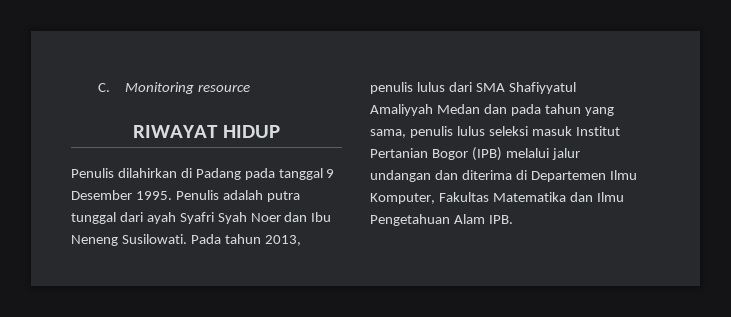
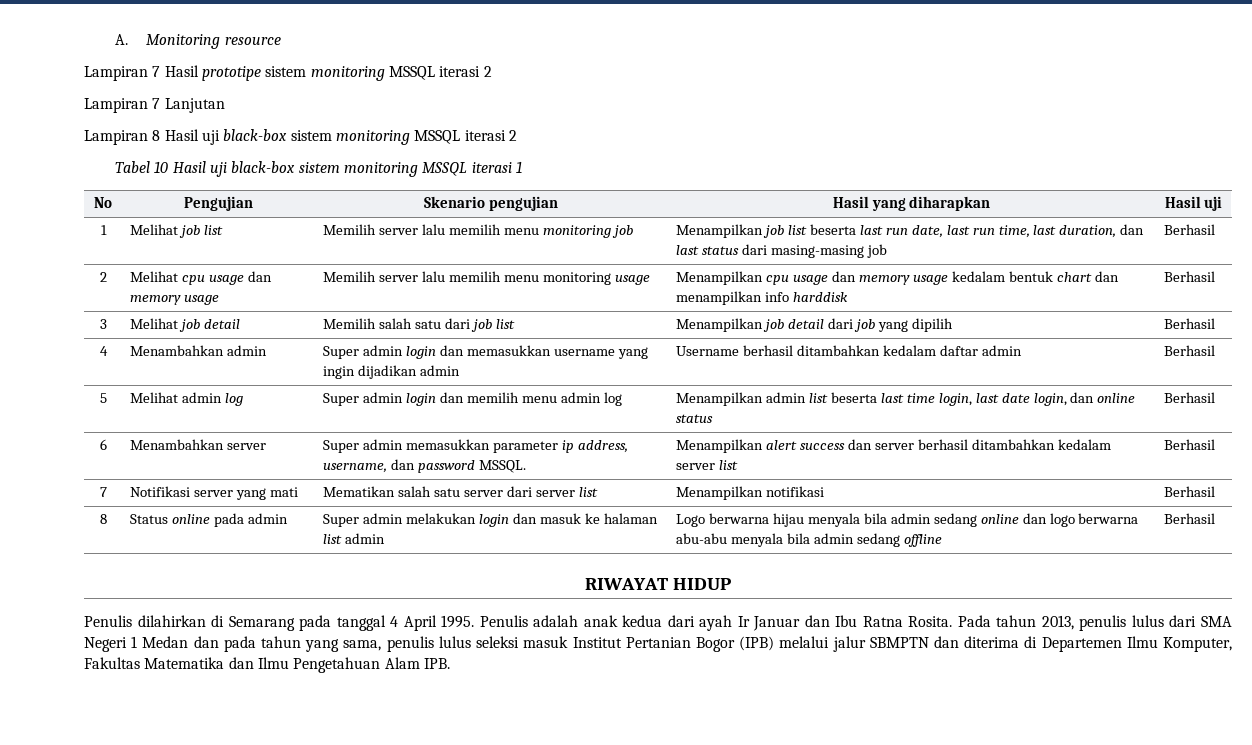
- C. Monitoring resource
+ A. Monitoring resource
+ Lampiran 7 Hasil prototipe sistem monitoring MSSQL iterasi 2
+ Lampiran 7 Lanjutan
+ Lampiran 8 Hasil uji black-box sistem monitoring MSSQL iterasi 2
+ Tabel 10 Hasil uji black-box sistem monitoring MSSQL iterasi 1
+ No | Pengujian | Skenario pengujian | Hasil yang diharapkan | Hasil uji
+ 1 | Melihat job list | Memilih server lalu memilih menu monitoring job | Menampilkan job list beserta last run date, last run time, last duration, dan last status dari masing-masing job | Berhasil
+ 2 | Melihat cpu usage dan memory usage | Memilih server lalu memilih menu monitoring usage | Menampilkan cpu usage dan memory usage kedalam bentuk chart dan menampilkan info harddisk | Berhasil
+ 3 | Melihat job detail | Memilih salah satu dari job list | Menampilkan job detail dari job yang dipilih | Berhasil
+ 4 | Menambahkan admin | Super admin login dan memasukkan username yang ingin dijadikan admin | Username berhasil ditambahkan kedalam daftar admin | Berhasil
+ 5 | Melihat admin log | Super admin login dan memilih menu admin log | Menampilkan admin list beserta last time login, last date login, dan online status | Berhasil
+ 6 | Menambahkan server | Super admin memasukkan parameter ip address, username, dan password MSSQL. | Menampilkan alert success dan server berhasil ditambahkan kedalam server list | Berhasil
+ 7 | Notifikasi server yang mati | Mematikan salah satu server dari server list | Menampilkan notifikasi | Berhasil
+ 8 | Status online pada admin | Super admin melakukan login dan masuk ke halaman list admin | Logo berwarna hijau menyala bila admin sedang online dan logo berwarna abu-abu menyala bila admin sedang offline | Berhasil
- Penulis dilahirkan di Padang pada tanggal 9 Desember 1995.
+ Penulis dilahirkan di Semarang pada tanggal 4 April 1995.
- Penulis adalah putra tunggal dari ayah Syafri Syah Noer dan Ibu Neneng Susilowati.
+ Penulis adalah anak kedua dari ayah Ir Januar dan Ibu Ratna Rosita.
- Pada tahun 2013, penulis lulus dari SMA Shafiyyatul Amaliyyah Medan dan pada tahun yang sama, penulis lulus seleksi masuk Institut Pertanian Bogor (IPB) melalui jalur undangan dan diterima di Departemen Ilmu Komputer, Fakultas Matematika dan Ilmu Pengetahuan Alam IPB.
+ Pada tahun 2013, penulis lulus dari SMA Negeri 1 Medan dan pada tahun yang sama, penulis lulus seleksi masuk Institut Pertanian Bogor (IPB) melalui jalur SBMPTN dan diterima di Departemen Ilmu Komputer, Fakultas Matematika dan Ilmu Pengetahuan Alam IPB.

